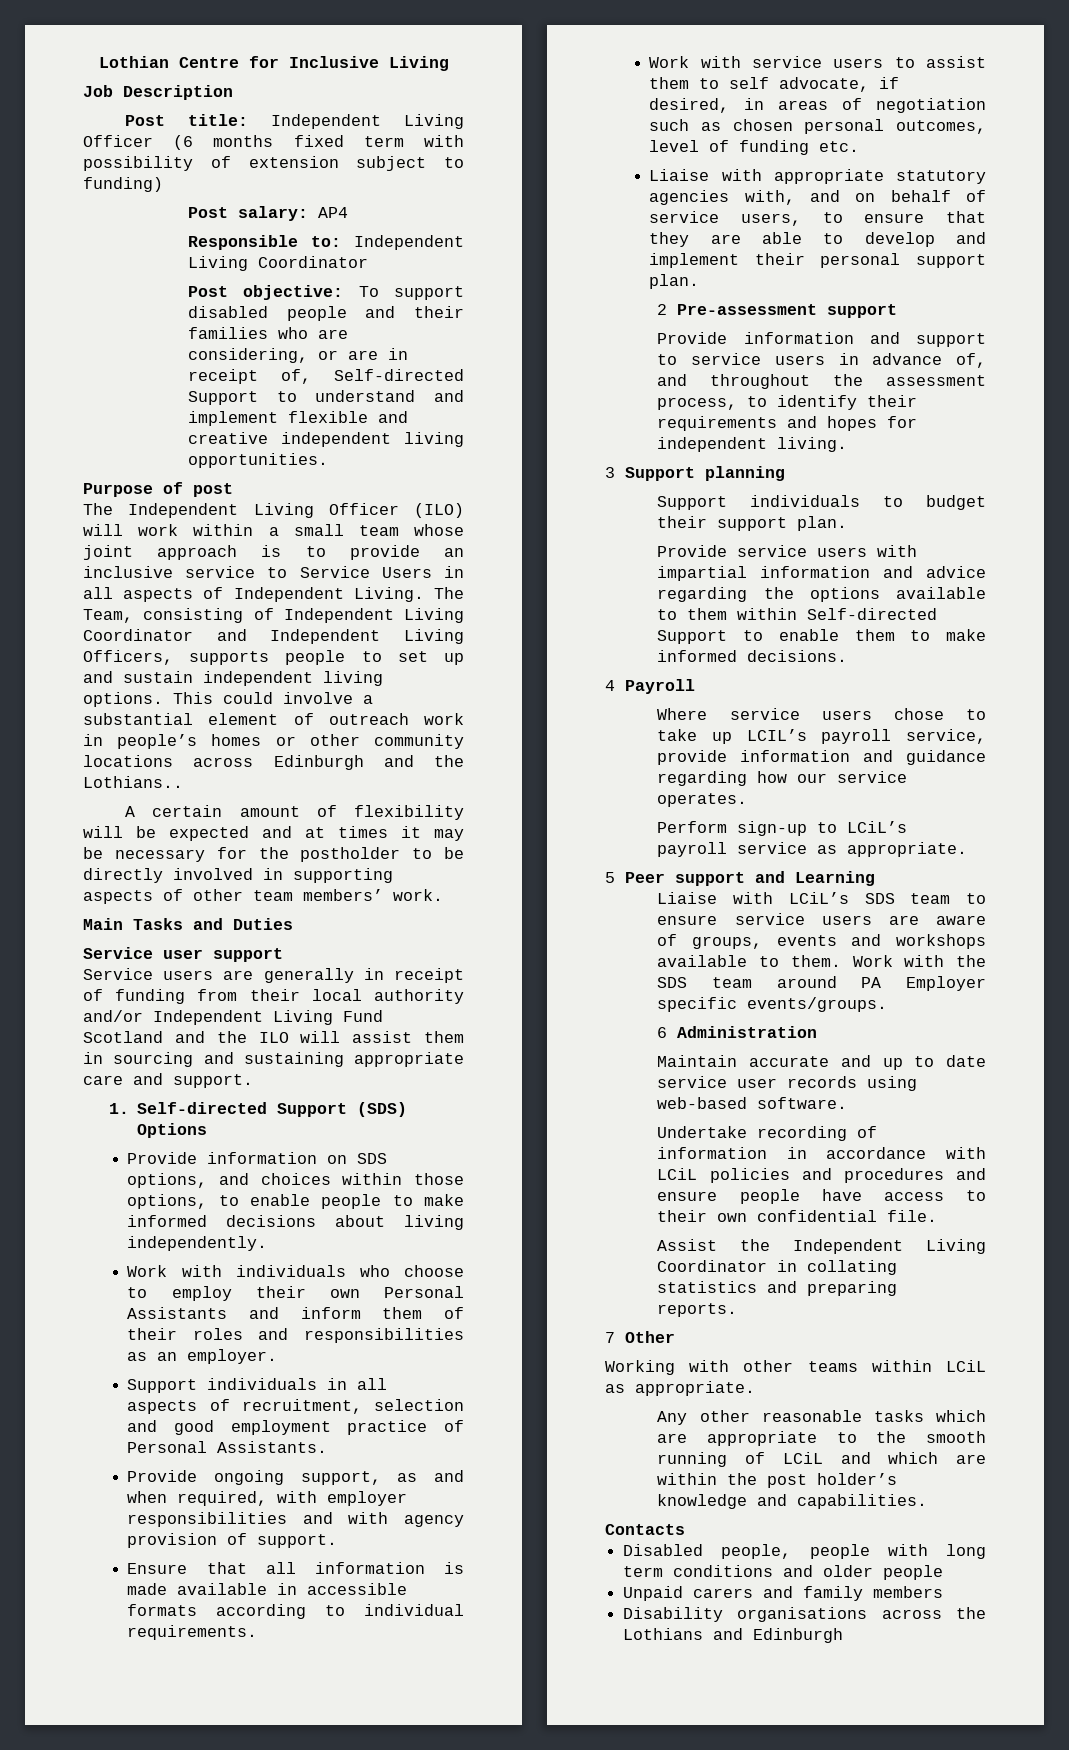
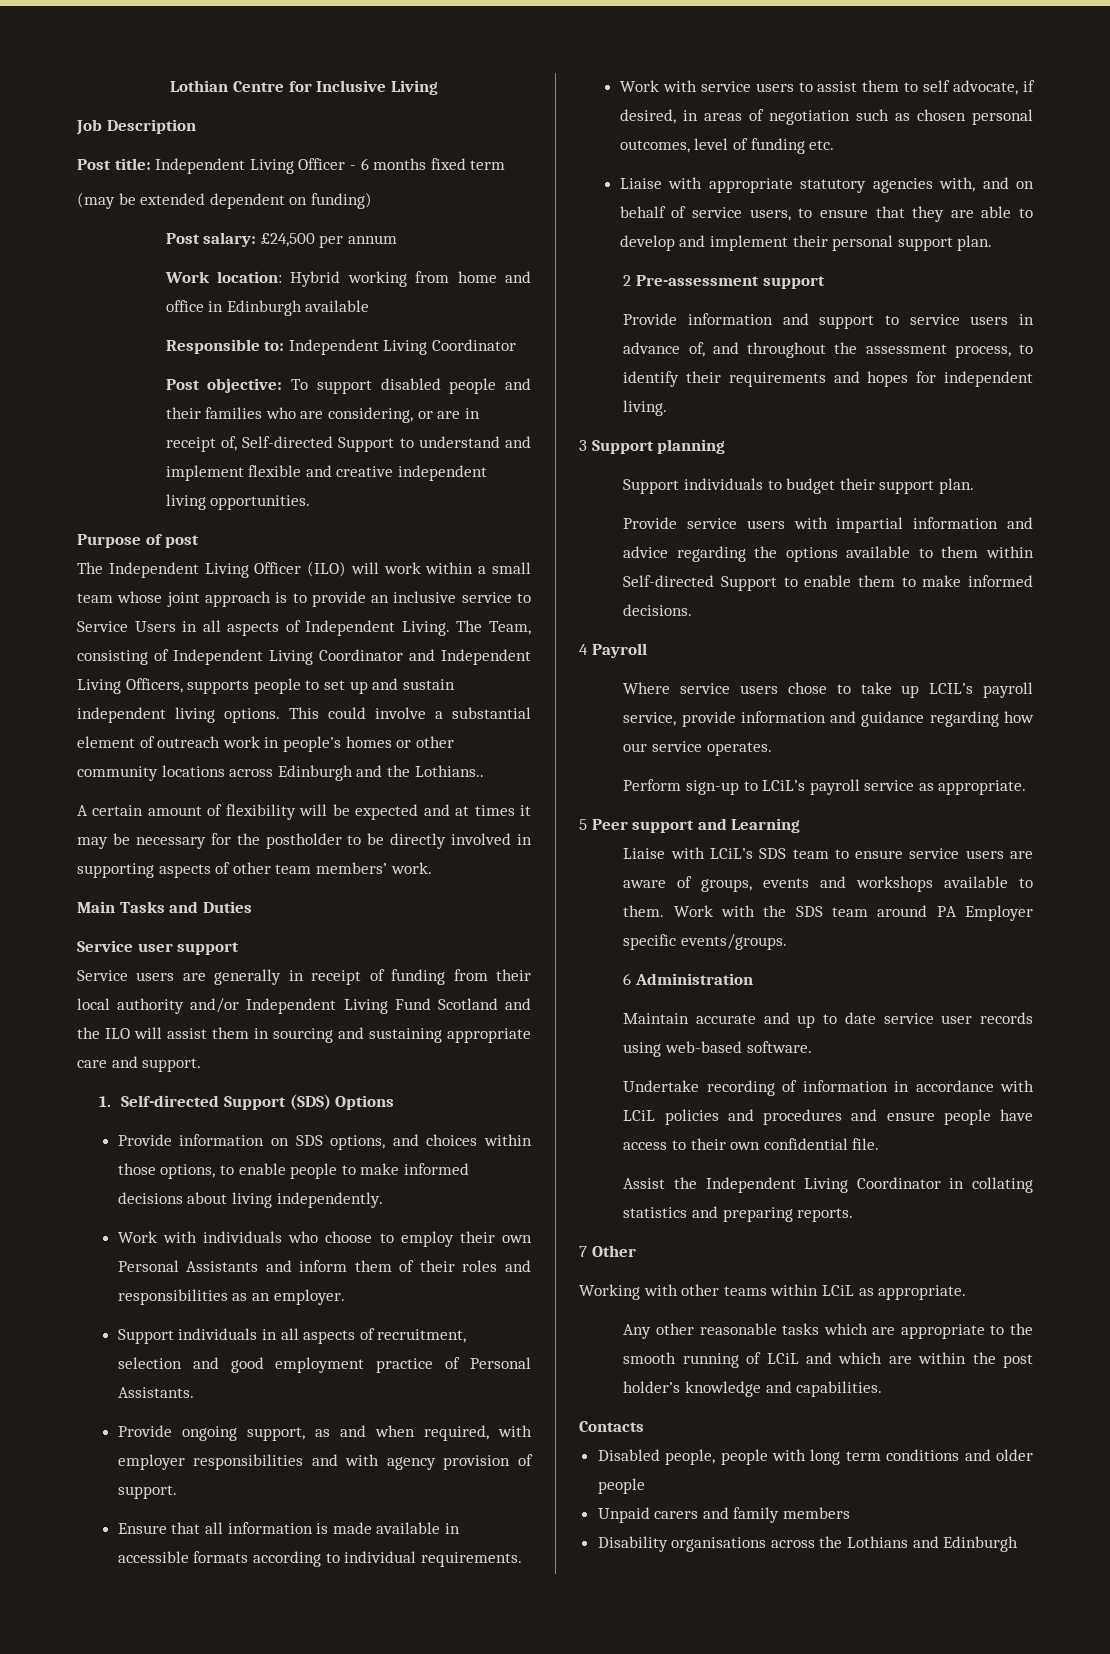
- Post title: Independent Living Officer (6 months fixed term with possibility of extension subject to funding)
- Post salary: AP4
+ Post title: Independent Living Officer - 6 months fixed term
+ (may be extended dependent on funding)
+ Post salary: £24,500 per annum
+ Work location: Hybrid working from home and office in Edinburgh available

